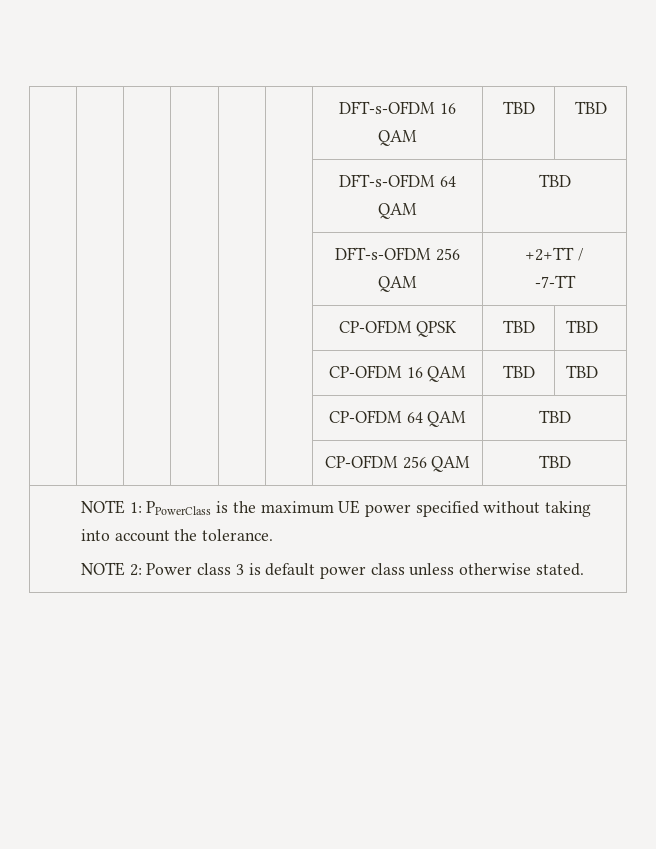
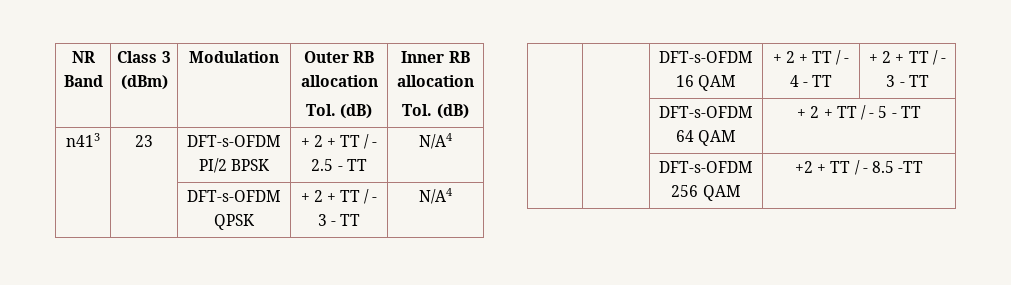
- | | | | | | DFT-s-OFDM 16 QAM | TBD | TBD
- | | | | | | DFT-s-OFDM 64 QAM | TBD
- | | | | | | DFT-s-OFDM 256 QAM | +2+TT /
- -7-TT
- | | | | | | CP-OFDM QPSK | TBD | TBD
- | | | | | | CP-OFDM 16 QAM | TBD | TBD
- | | | | | | CP-OFDM 64 QAM | TBD
- | | | | | | CP-OFDM 256 QAM | TBD
- NOTE 1: PPowerClass is the maximum UE power specified without taking into account the tolerance.
- NOTE 2: Power class 3 is default power class unless otherwise stated.
+ NR Band | Class 3 (dBm) | Modulation | Outer RB allocation
+ Tol. (dB) | Inner RB allocation
+ Tol. (dB)
+ n413 | 23 | DFT-s-OFDM PI/2 BPSK | + 2 + TT / - 2.5 - TT | N/A4
+ | | DFT-s-OFDM QPSK | + 2 + TT / - 3 - TT | N/A4
+ | | DFT-s-OFDM 16 QAM | + 2 + TT / - 4 - TT | + 2 + TT / - 3 - TT
+ | | DFT-s-OFDM 64 QAM | + 2 + TT / - 5 - TT
+ | | DFT-s-OFDM 256 QAM | +2 + TT / - 8.5 -TT

